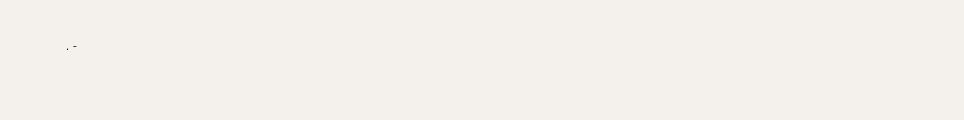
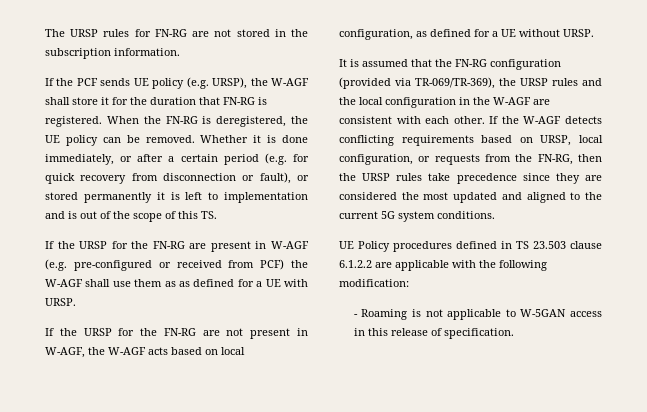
- . -
+ The URSP rules for FN-RG are not stored in the subscription information.
+ If the PCF sends UE policy (e.g. URSP), the W-AGF shall store it for the duration that FN-RG is registered. When the FN-RG is deregistered, the UE policy can be removed. Whether it is done immediately, or after a certain period (e.g. for quick recovery from disconnection or fault), or stored permanently it is left to implementation and is out of the scope of this TS.
+ If the URSP for the FN-RG are present in W-AGF (e.g. pre-configured or received from PCF) the W-AGF shall use them as as defined for a UE with URSP.
+ If the URSP for the FN-RG are not present in W-AGF, the W-AGF acts based on local configuration, as defined for a UE without URSP.
+ It is assumed that the FN-RG configuration (provided via TR-069/TR-369), the URSP rules and the local configuration in the W-AGF are consistent with each other. If the W-AGF detects conflicting requirements based on URSP, local configuration, or requests from the FN-RG, then the URSP rules take precedence since they are considered the most updated and aligned to the current 5G system conditions.
+ UE Policy procedures defined in TS 23.503 clause 6.1.2.2 are applicable with the following modification:
+ - Roaming is not applicable to W-5GAN access in this release of specification.

